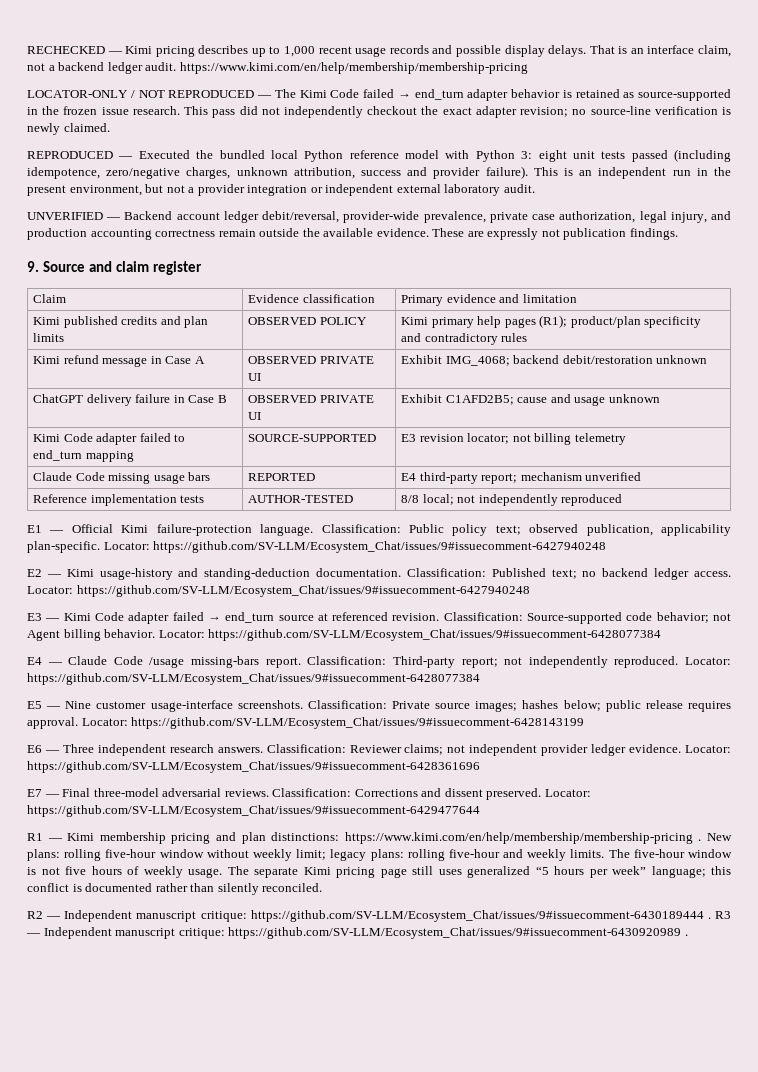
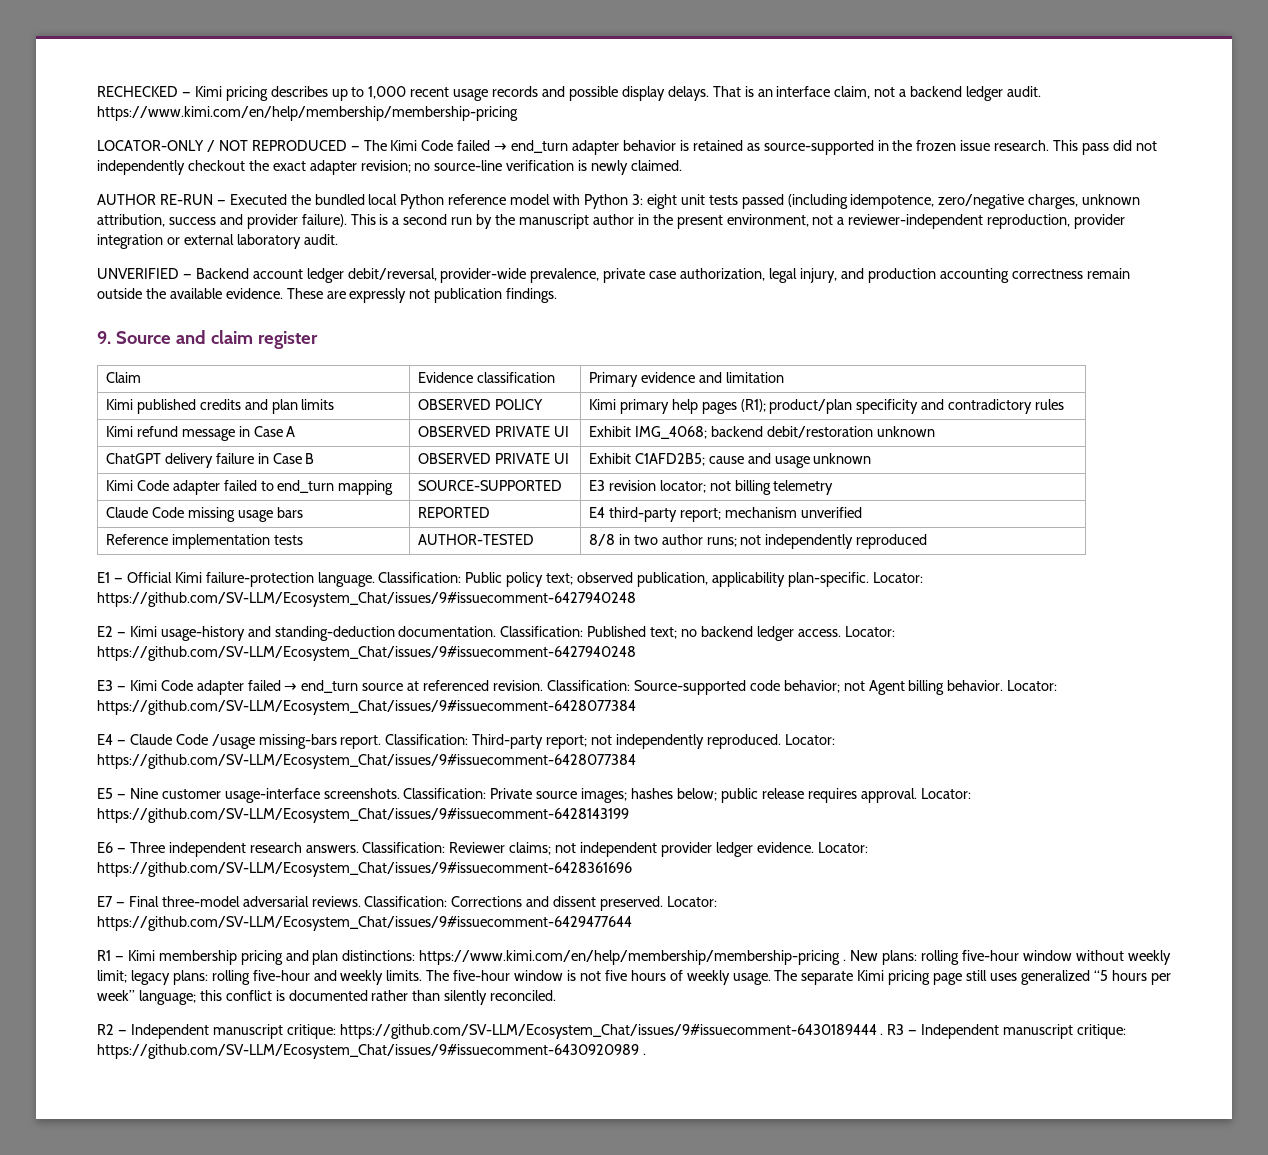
- REPRODUCED — Executed the bundled local Python reference model with Python 3: eight unit tests passed (including idempotence, zero/negative charges, unknown attribution, success and provider failure).
+ AUTHOR RE-RUN — Executed the bundled local Python reference model with Python 3: eight unit tests passed (including idempotence, zero/negative charges, unknown attribution, success and provider failure).
- This is an independent run in the present environment, but not a provider integration or independent external laboratory audit.
+ This is a second run by the manuscript author in the present environment, not a reviewer-independent reproduction, provider integration or external laboratory audit.
- Reference implementation tests | AUTHOR-TESTED | 8/8 local; not independently reproduced
+ Reference implementation tests | AUTHOR-TESTED | 8/8 in two author runs; not independently reproduced

